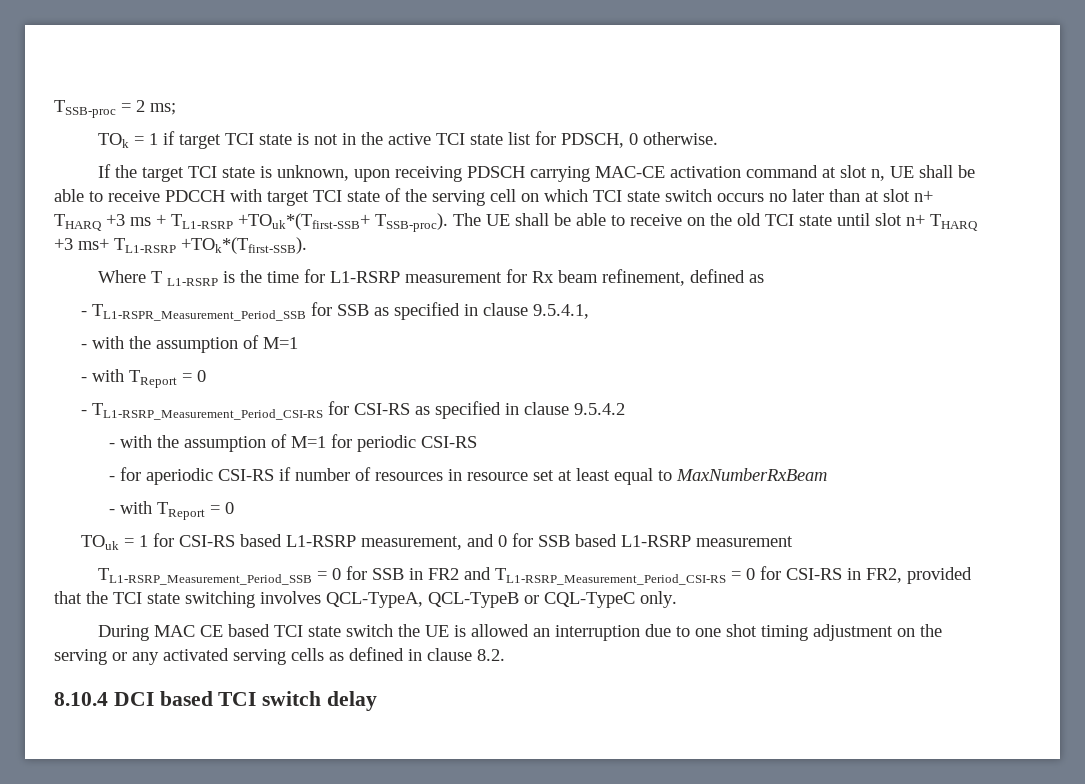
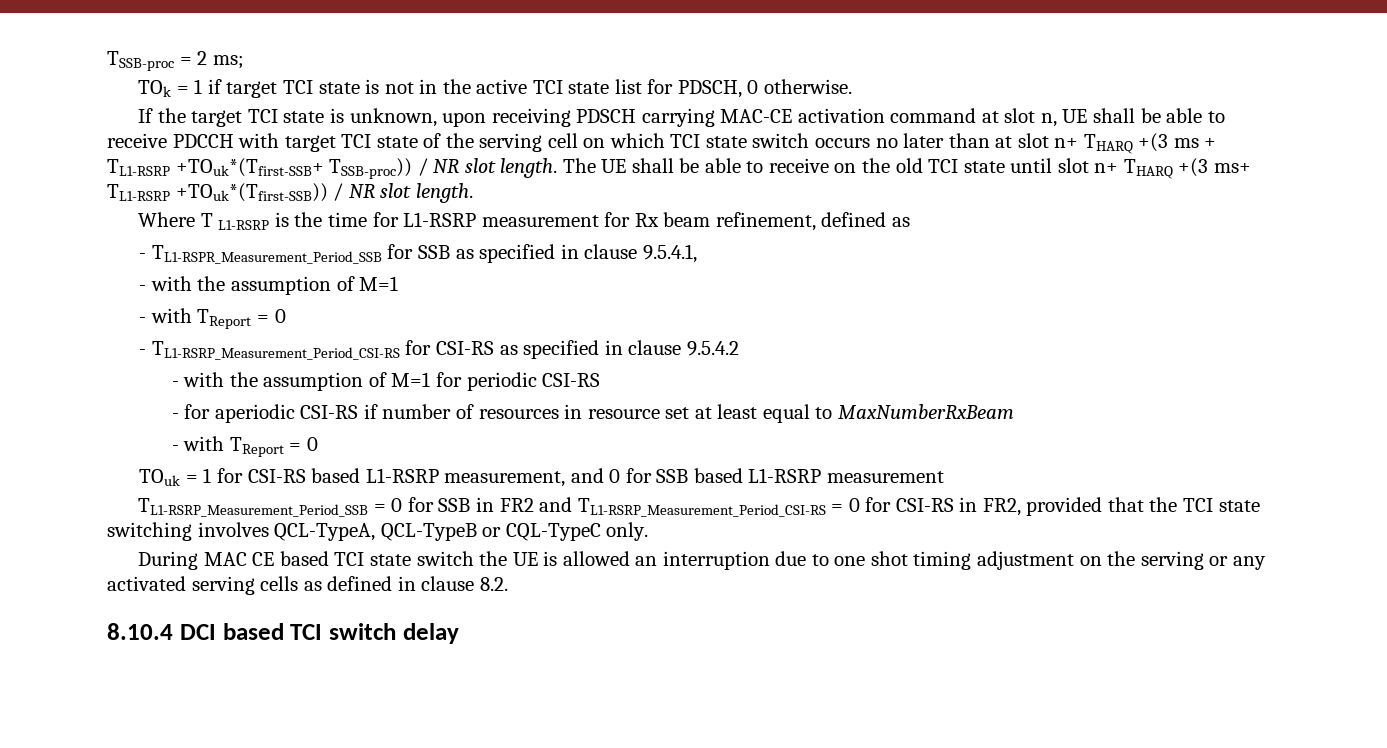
- If the target TCI state is unknown, upon receiving PDSCH carrying MAC-CE activation command at slot n, UE shall be able to receive PDCCH with target TCI state of the serving cell on which TCI state switch occurs no later than at slot n+ THARQ +3 ms + TL1-RSRP +TOuk*(Tfirst-SSB+ TSSB-proc).
+ If the target TCI state is unknown, upon receiving PDSCH carrying MAC-CE activation command at slot n, UE shall be able to receive PDCCH with target TCI state of the serving cell on which TCI state switch occurs no later than at slot n+ THARQ +(3 ms + TL1-RSRP +TOuk*(Tfirst-SSB+ TSSB-proc)) / NR slot length.
- The UE shall be able to receive on the old TCI state until slot n+ THARQ +3 ms+ TL1-RSRP +TOk*(Tfirst-SSB).
+ The UE shall be able to receive on the old TCI state until slot n+ THARQ +(3 ms+ TL1-RSRP +TOuk*(Tfirst-SSB)) / NR slot length.

